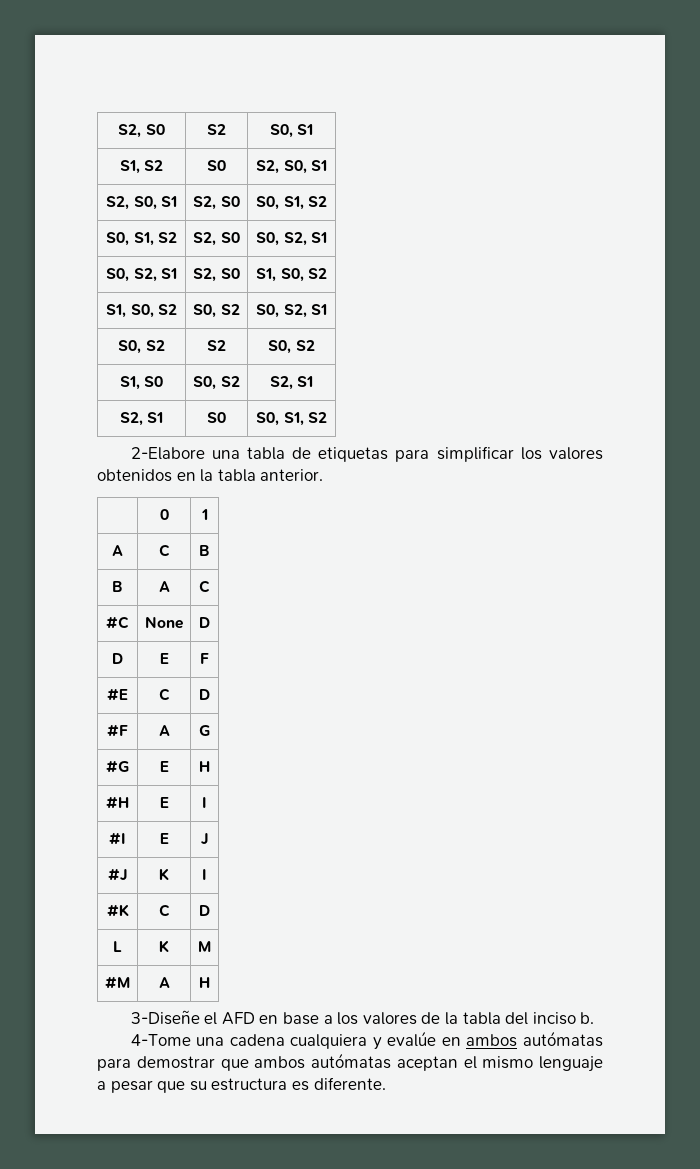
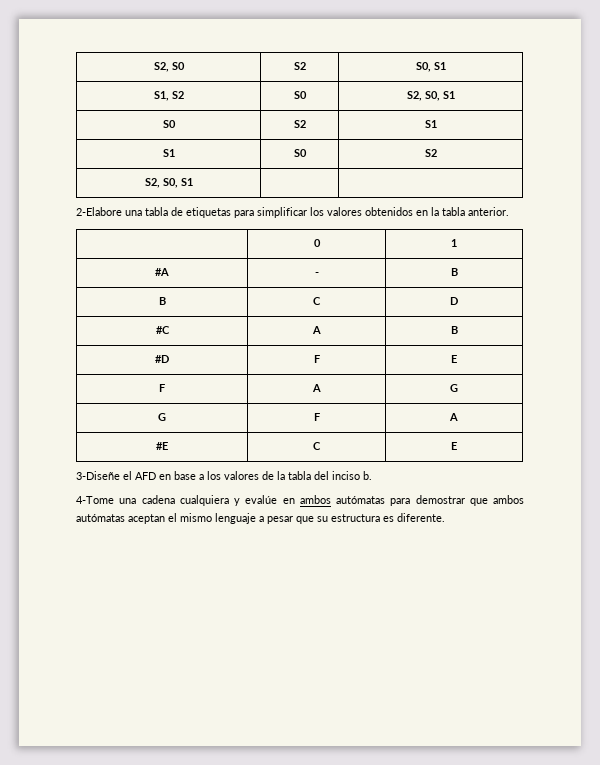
- S2, S0, S1 | S2, S0 | S0, S1, S2
- S0, S1, S2 | S2, S0 | S0, S2, S1
- S0, S2, S1 | S2, S0 | S1, S0, S2
- S1, S0, S2 | S0, S2 | S0, S2, S1
- S0, S2 | S2 | S0, S2
- S1, S0 | S0, S2 | S2, S1
- S2, S1 | S0 | S0, S1, S2
+ S0 | S2 | S1
+ S1 | S0 | S2
+ S2, S0, S1 | |
- A | C | B
+ #A | - | B
- B | A | C
+ B | C | D
- #C | None | D
- D | E | F
+ #C | A | B
+ #D | F | E
+ F | A | G
+ G | F | A
- #E | C | D
- #F | A | G
- #G | E | H
- #H | E | I
- #I | E | J
- #J | K | I
- #K | C | D
- L | K | M
- #M | A | H
+ #E | C | E

